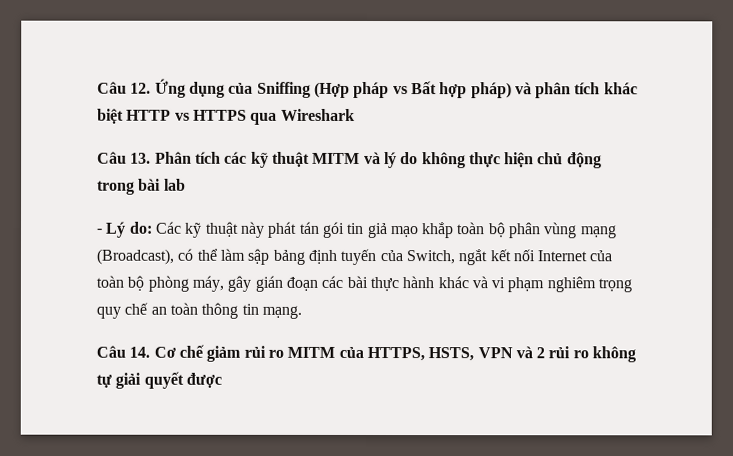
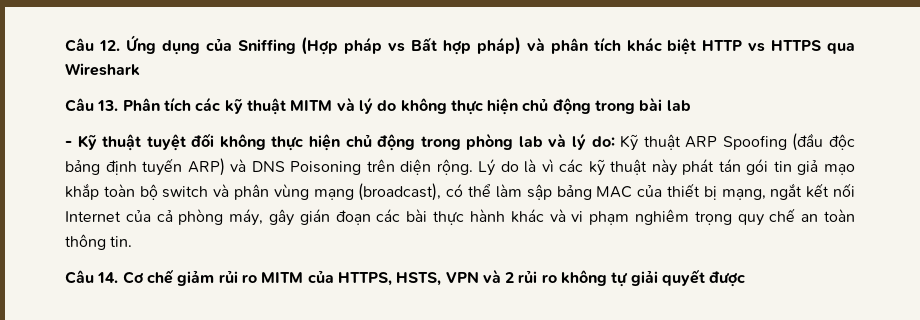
- - Lý do: Các kỹ thuật này phát tán gói tin giả mạo khắp toàn bộ phân vùng mạng (Broadcast), có thể làm sập bảng định tuyến của Switch, ngắt kết nối Internet của toàn bộ phòng máy, gây gián đoạn các bài thực hành khác và vi phạm nghiêm trọng quy chế an toàn thông tin mạng.
+ - Kỹ thuật tuyệt đối không thực hiện chủ động trong phòng lab và lý do: Kỹ thuật ARP Spoofing (đầu độc bảng định tuyến ARP) và DNS Poisoning trên diện rộng. Lý do là vì các kỹ thuật này phát tán gói tin giả mạo khắp toàn bộ switch và phân vùng mạng (broadcast), có thể làm sập bảng MAC của thiết bị mạng, ngắt kết nối Internet của cả phòng máy, gây gián đoạn các bài thực hành khác và vi phạm nghiêm trọng quy chế an toàn thông tin.

